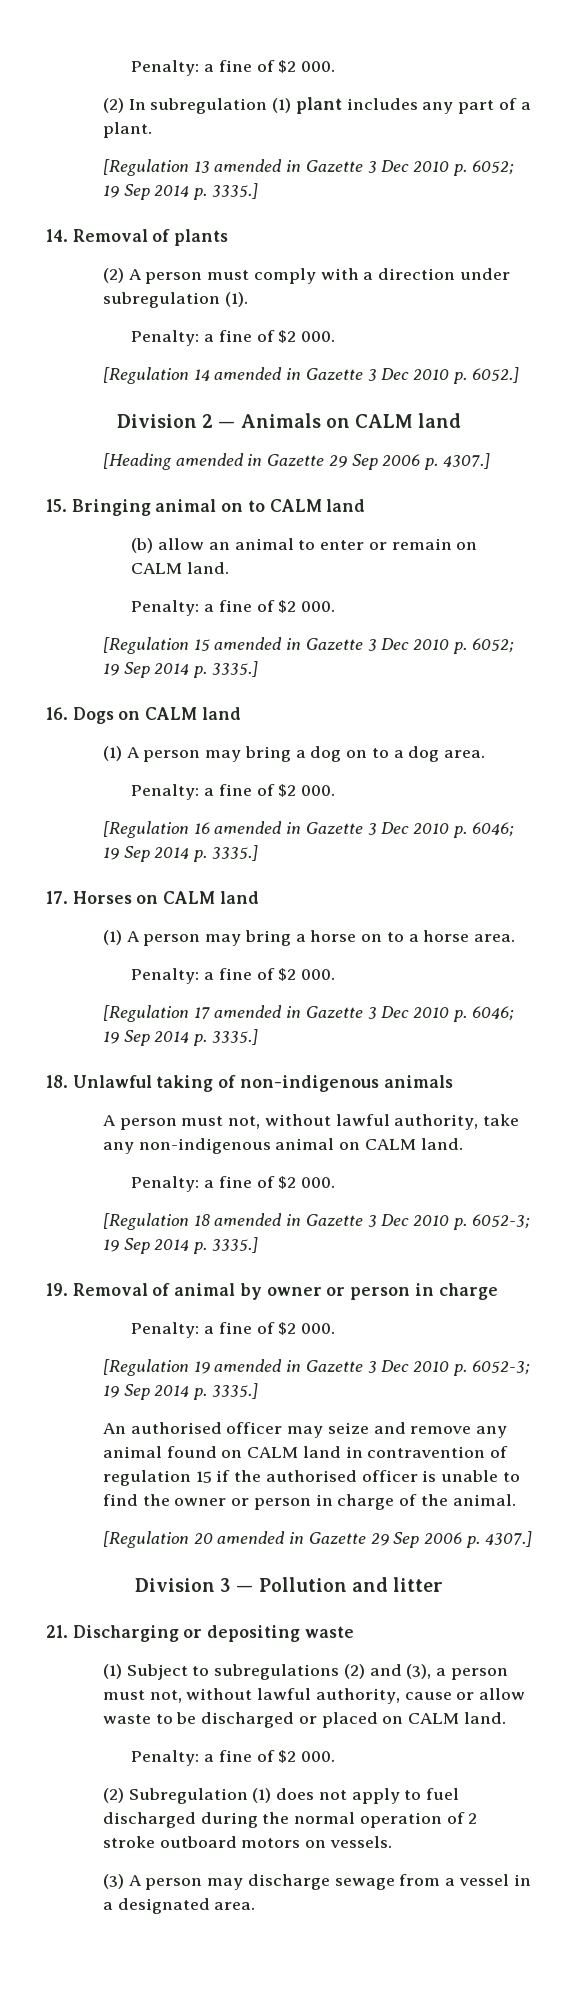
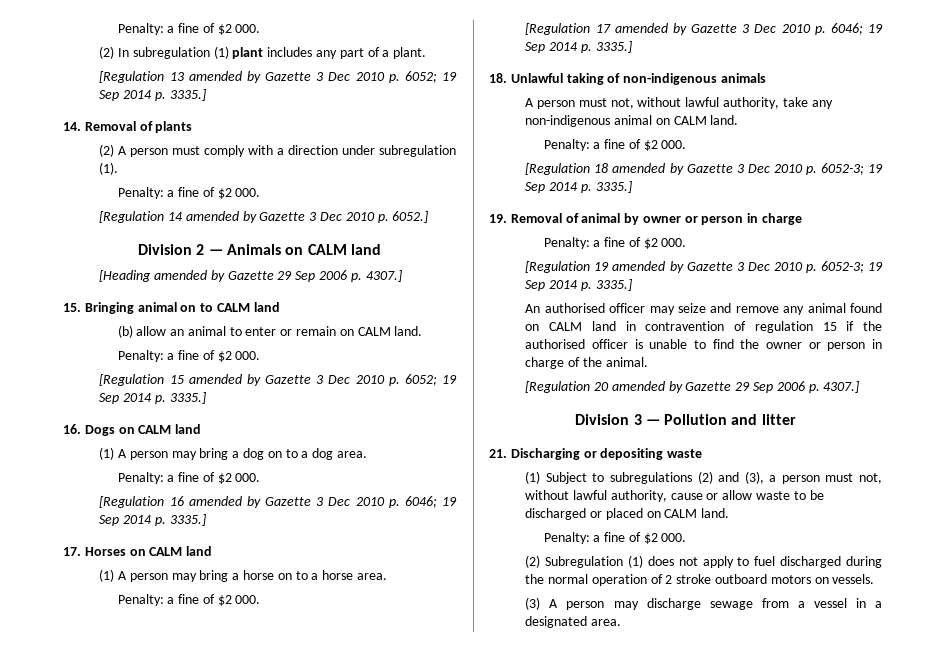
- [Regulation 13 amended in Gazette 3 Dec 2010 p. 6052; 19 Sep 2014 p. 3335.]
+ [Regulation 13 amended by Gazette 3 Dec 2010 p. 6052; 19 Sep 2014 p. 3335.]
- [Regulation 14 amended in Gazette 3 Dec 2010 p. 6052.]
+ [Regulation 14 amended by Gazette 3 Dec 2010 p. 6052.]
- [Heading amended in Gazette 29 Sep 2006 p. 4307.]
+ [Heading amended by Gazette 29 Sep 2006 p. 4307.]
- [Regulation 15 amended in Gazette 3 Dec 2010 p. 6052; 19 Sep 2014 p. 3335.]
+ [Regulation 15 amended by Gazette 3 Dec 2010 p. 6052; 19 Sep 2014 p. 3335.]
- [Regulation 16 amended in Gazette 3 Dec 2010 p. 6046; 19 Sep 2014 p. 3335.]
+ [Regulation 16 amended by Gazette 3 Dec 2010 p. 6046; 19 Sep 2014 p. 3335.]
- [Regulation 17 amended in Gazette 3 Dec 2010 p. 6046; 19 Sep 2014 p. 3335.]
+ [Regulation 17 amended by Gazette 3 Dec 2010 p. 6046; 19 Sep 2014 p. 3335.]
- [Regulation 18 amended in Gazette 3 Dec 2010 p. 6052-3; 19 Sep 2014 p. 3335.]
+ [Regulation 18 amended by Gazette 3 Dec 2010 p. 6052-3; 19 Sep 2014 p. 3335.]
- [Regulation 19 amended in Gazette 3 Dec 2010 p. 6052-3; 19 Sep 2014 p. 3335.]
+ [Regulation 19 amended by Gazette 3 Dec 2010 p. 6052-3; 19 Sep 2014 p. 3335.]
- [Regulation 20 amended in Gazette 29 Sep 2006 p. 4307.]
+ [Regulation 20 amended by Gazette 29 Sep 2006 p. 4307.]

